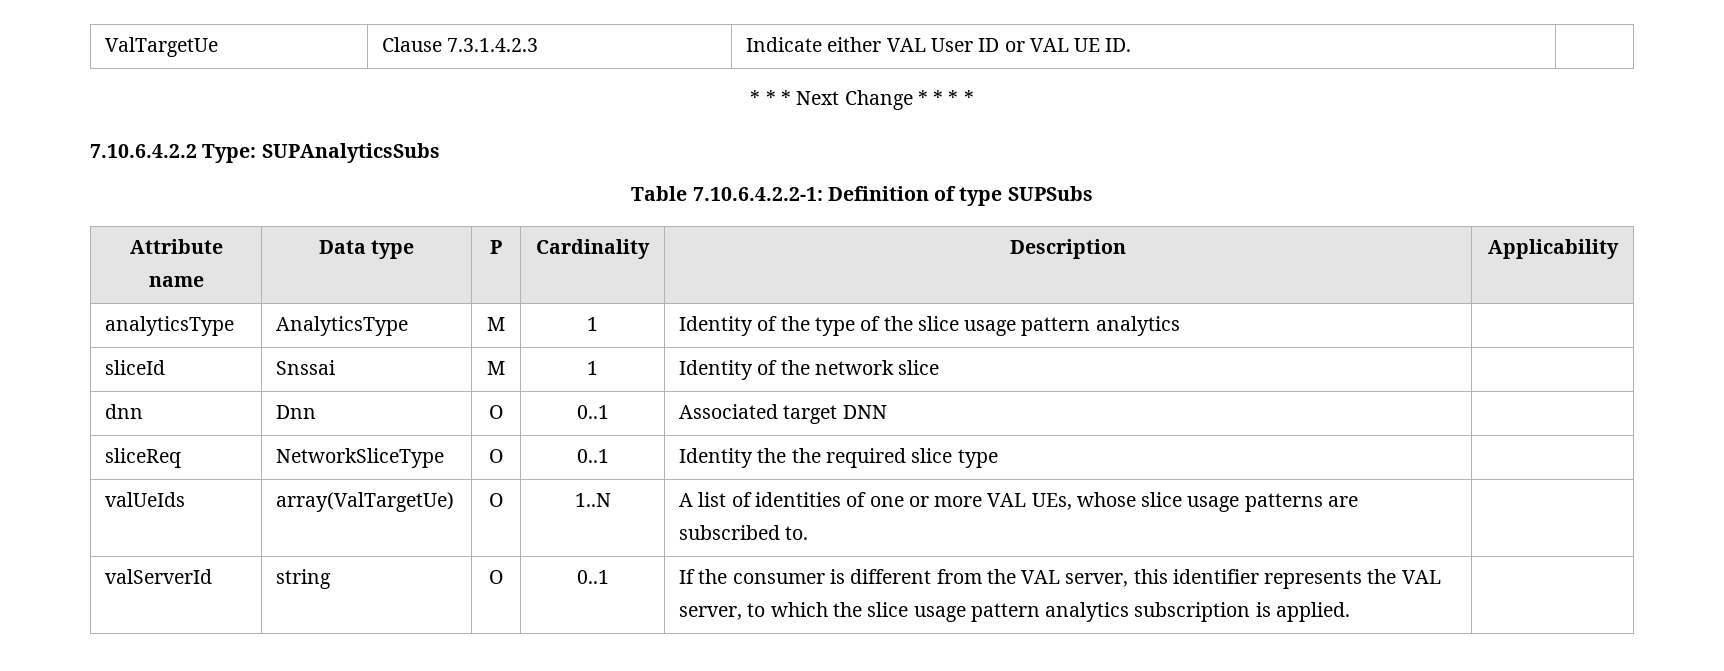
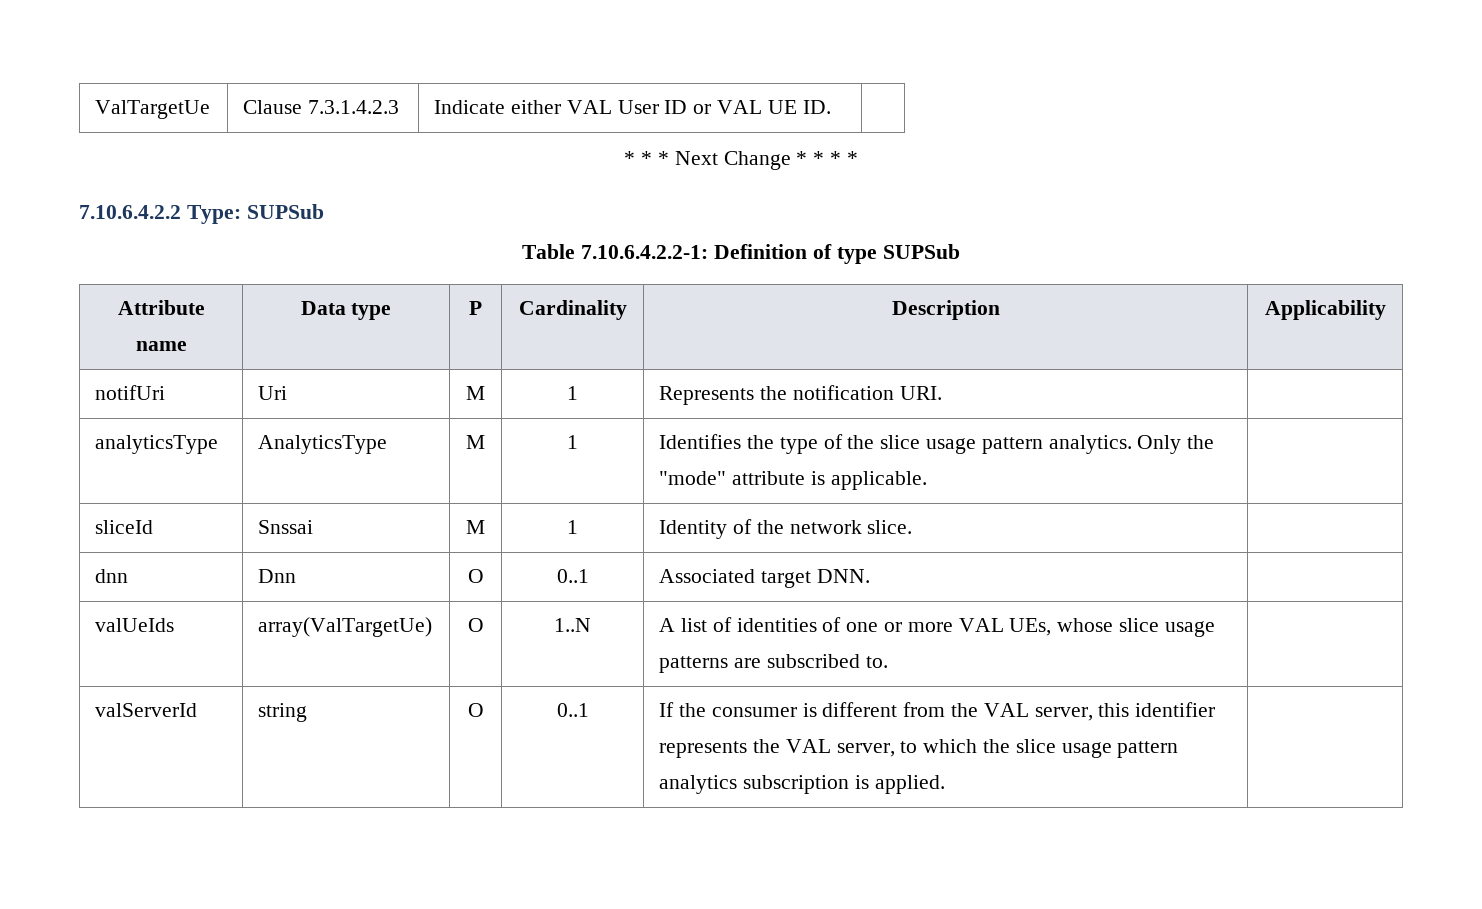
- 7.10.6.4.2.2 Type: SUPAnalyticsSubs
+ 7.10.6.4.2.2 Type: SUPSub
- Table 7.10.6.4.2.2-1: Definition of type SUPSubs
+ Table 7.10.6.4.2.2-1: Definition of type SUPSub
+ notifUri | Uri | M | 1 | Represents the notification URI. |
- analyticsType | AnalyticsType | M | 1 | Identity of the type of the slice usage pattern analytics |
+ analyticsType | AnalyticsType | M | 1 | Identifies the type of the slice usage pattern analytics. Only the "mode" attribute is applicable. |
- sliceId | Snssai | M | 1 | Identity of the network slice |
+ sliceId | Snssai | M | 1 | Identity of the network slice. |
- dnn | Dnn | O | 0..1 | Associated target DNN |
- sliceReq | NetworkSliceType | O | 0..1 | Identity the the required slice type |
+ dnn | Dnn | O | 0..1 | Associated target DNN. |

